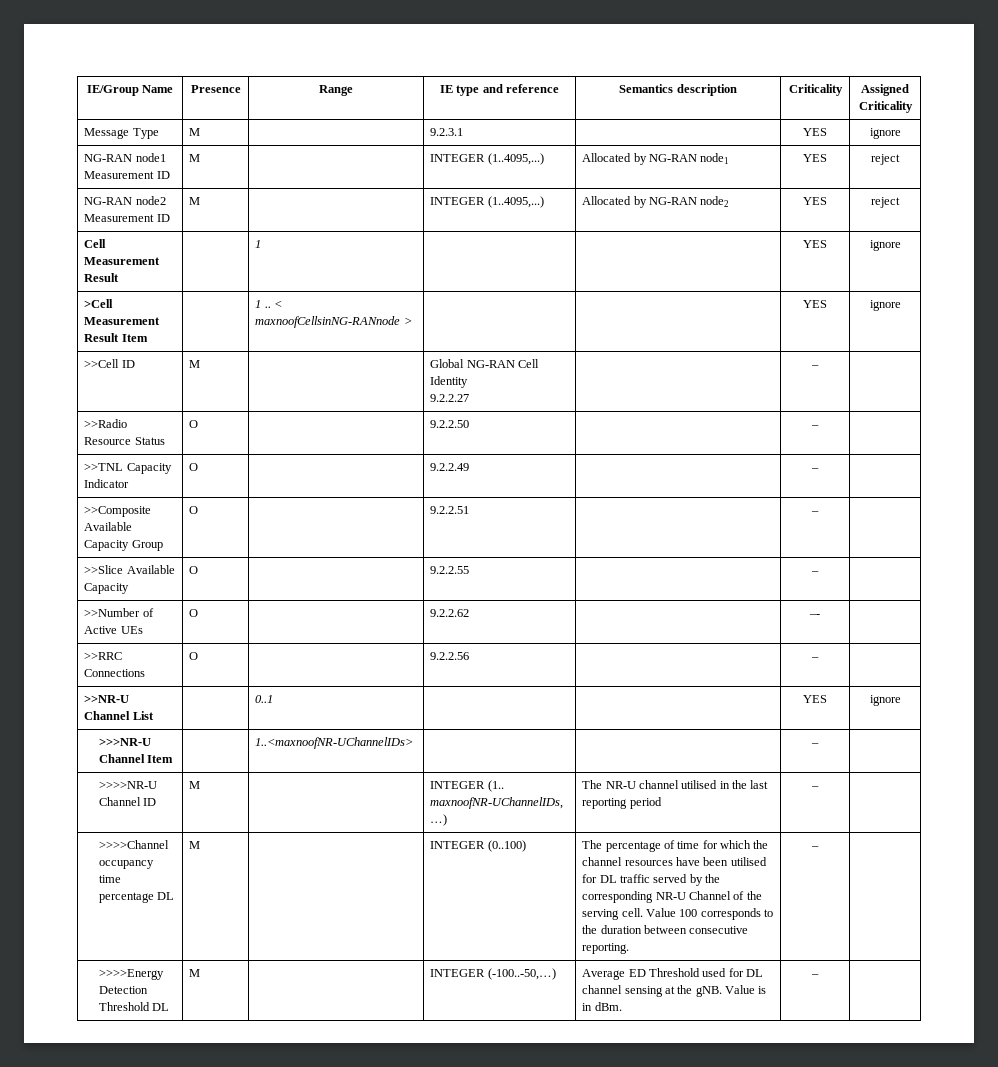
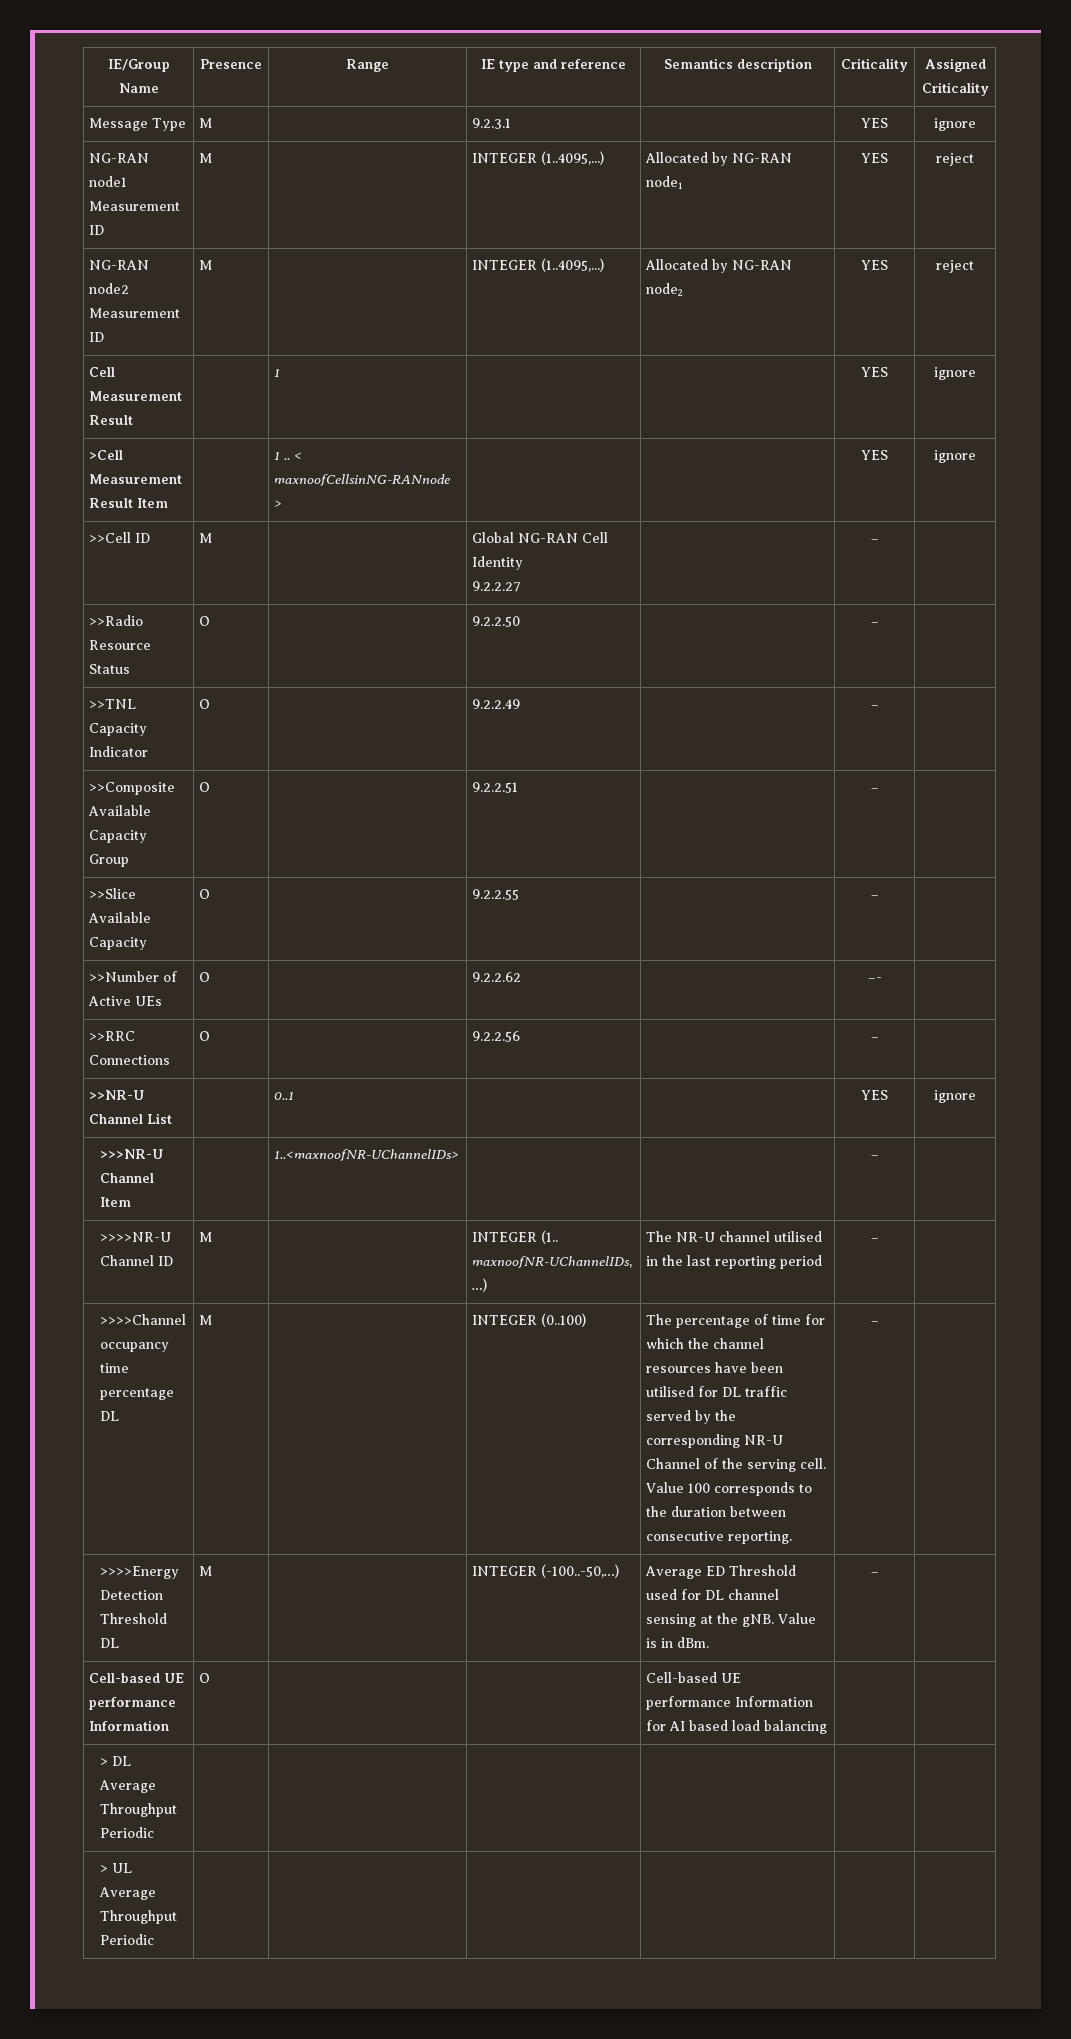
+ Cell-based UE performance Information | O | | | Cell-based UE performance Information for AI based load balancing | |
+ > DL Average Throughput Periodic | | | | | |
+ > UL Average Throughput Periodic | | | | | |

